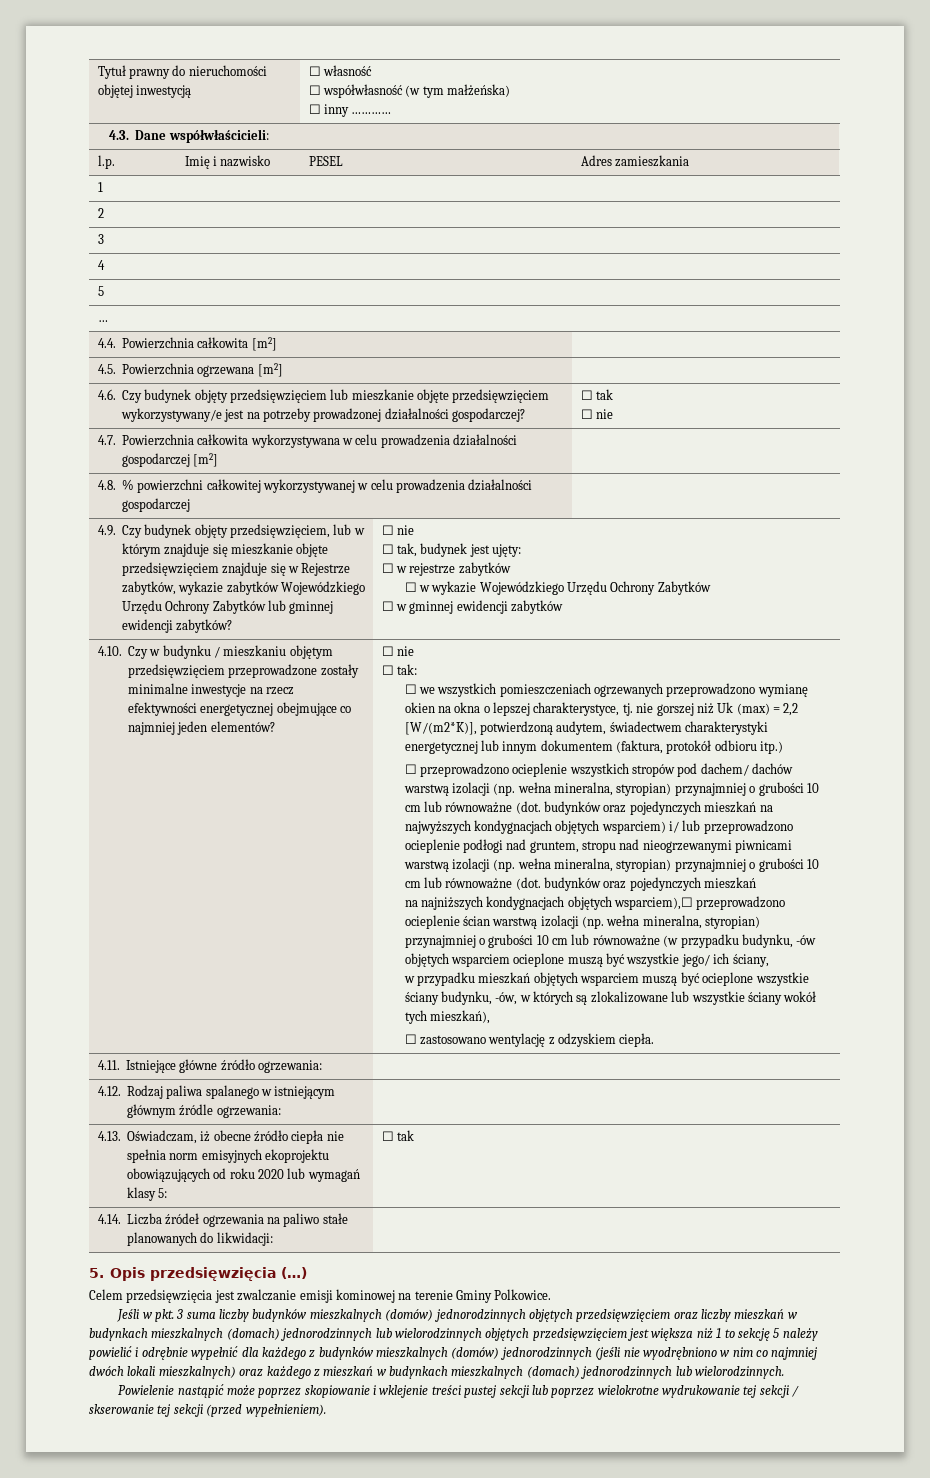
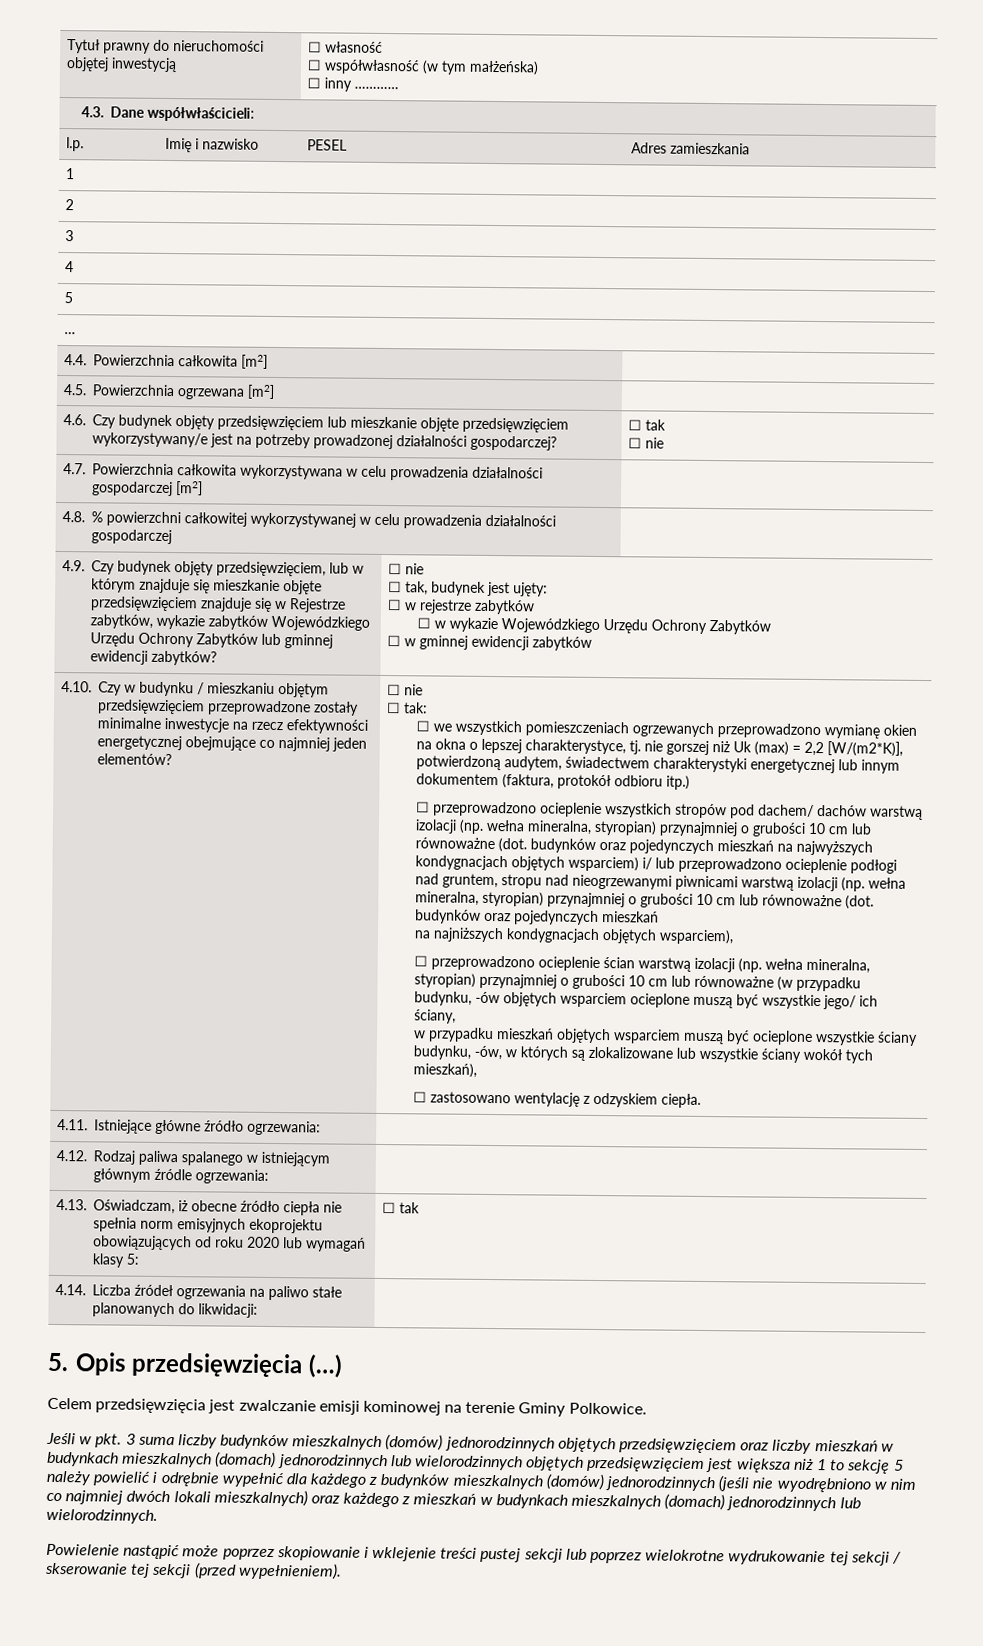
- na najniższych kondygnacjach objętych wsparciem),☐ przeprowadzono ocieplenie ścian warstwą izolacji (np. wełna mineralna, styropian) przynajmniej o grubości 10 cm lub równoważne (w przypadku budynku, -ów objętych wsparciem ocieplone muszą być wszystkie jego/ ich ściany,
+ na najniższych kondygnacjach objętych wsparciem),
+ ☐ przeprowadzono ocieplenie ścian warstwą izolacji (np. wełna mineralna, styropian) przynajmniej o grubości 10 cm lub równoważne (w przypadku budynku, -ów objętych wsparciem ocieplone muszą być wszystkie jego/ ich ściany,

